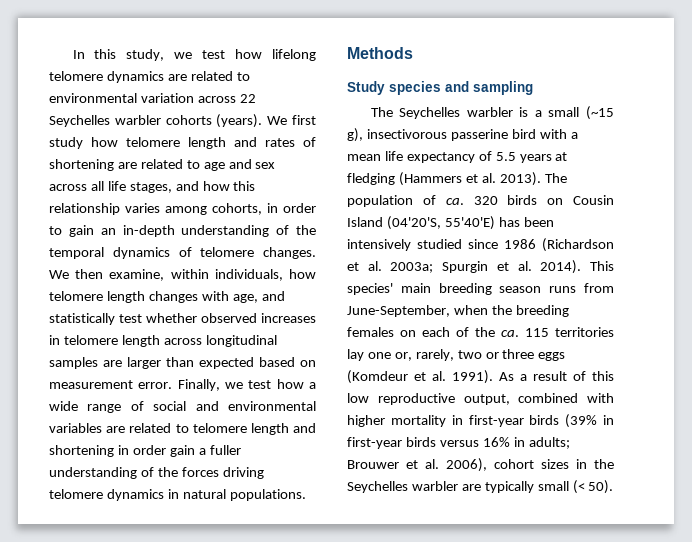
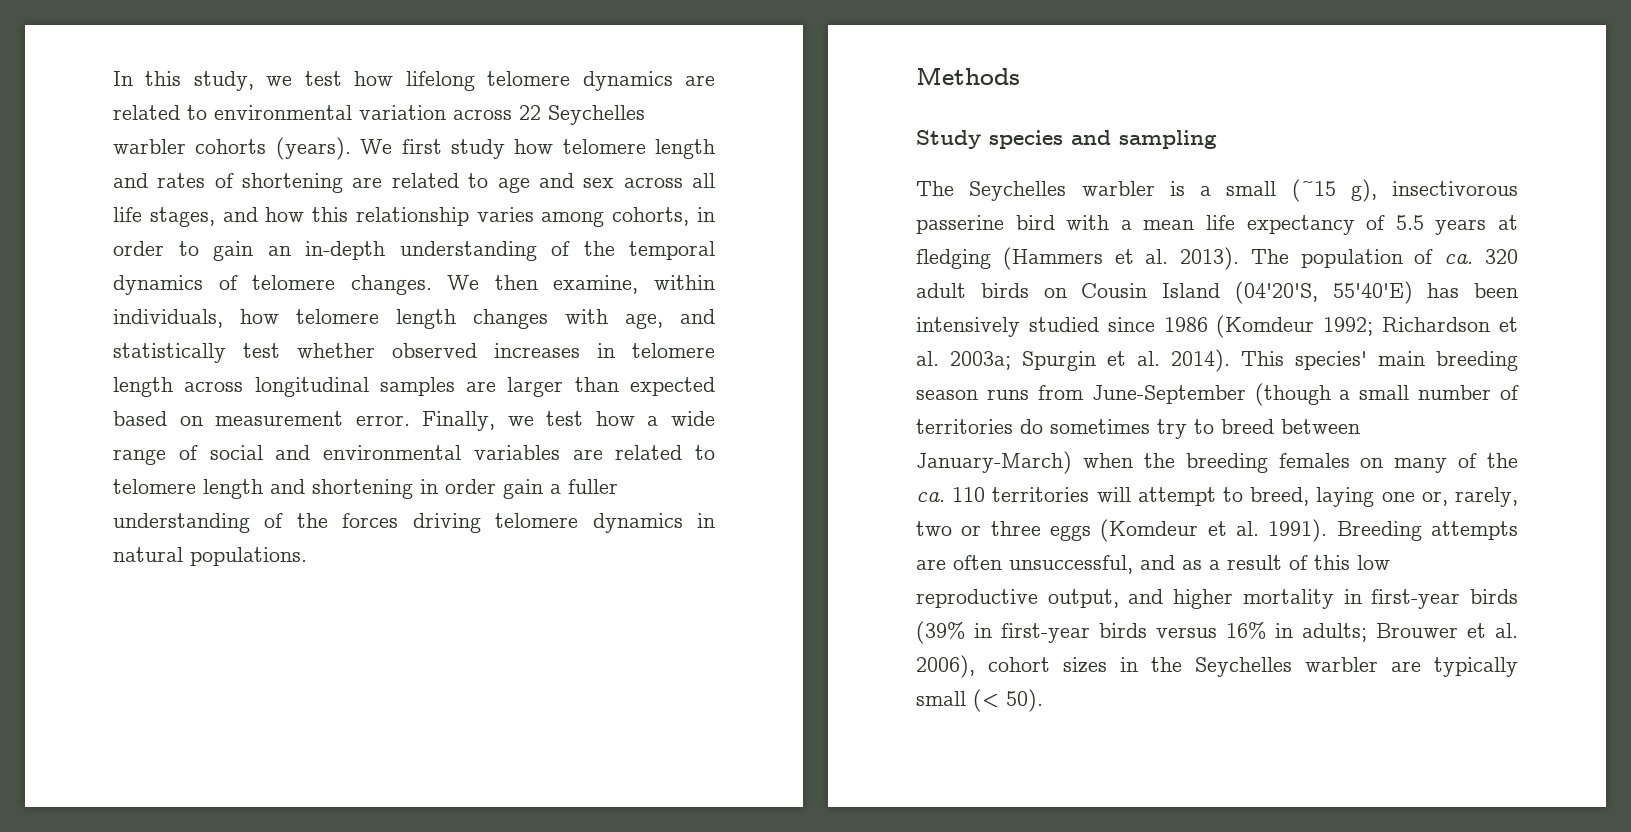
- The population of ca. 320 birds on Cousin Island (04'20'S, 55'40'E) has been intensively studied since 1986 (Richardson et al. 2003a; Spurgin et al. 2014).
+ The population of ca. 320 adult birds on Cousin Island (04'20'S, 55'40'E) has been intensively studied since 1986 (Komdeur 1992; Richardson et al. 2003a; Spurgin et al. 2014).
- This species' main breeding season runs from June-September, when the breeding females on each of the ca. 115 territories lay one or, rarely, two or three eggs (Komdeur et al. 1991).
+ This species' main breeding season runs from June-September (though a small number of territories do sometimes try to breed between January-March) when the breeding females on many of the ca. 110 territories will attempt to breed, laying one or, rarely, two or three eggs (Komdeur et al. 1991).
- As a result of this low reproductive output, combined with higher mortality in first-year birds (39% in first-year birds versus 16% in adults; Brouwer et al. 2006), cohort sizes in the Seychelles warbler are typically small (< 50).
+ Breeding attempts are often unsuccessful, and as a result of this low reproductive output, and higher mortality in first-year birds (39% in first-year birds versus 16% in adults; Brouwer et al. 2006), cohort sizes in the Seychelles warbler are typically small (< 50).

